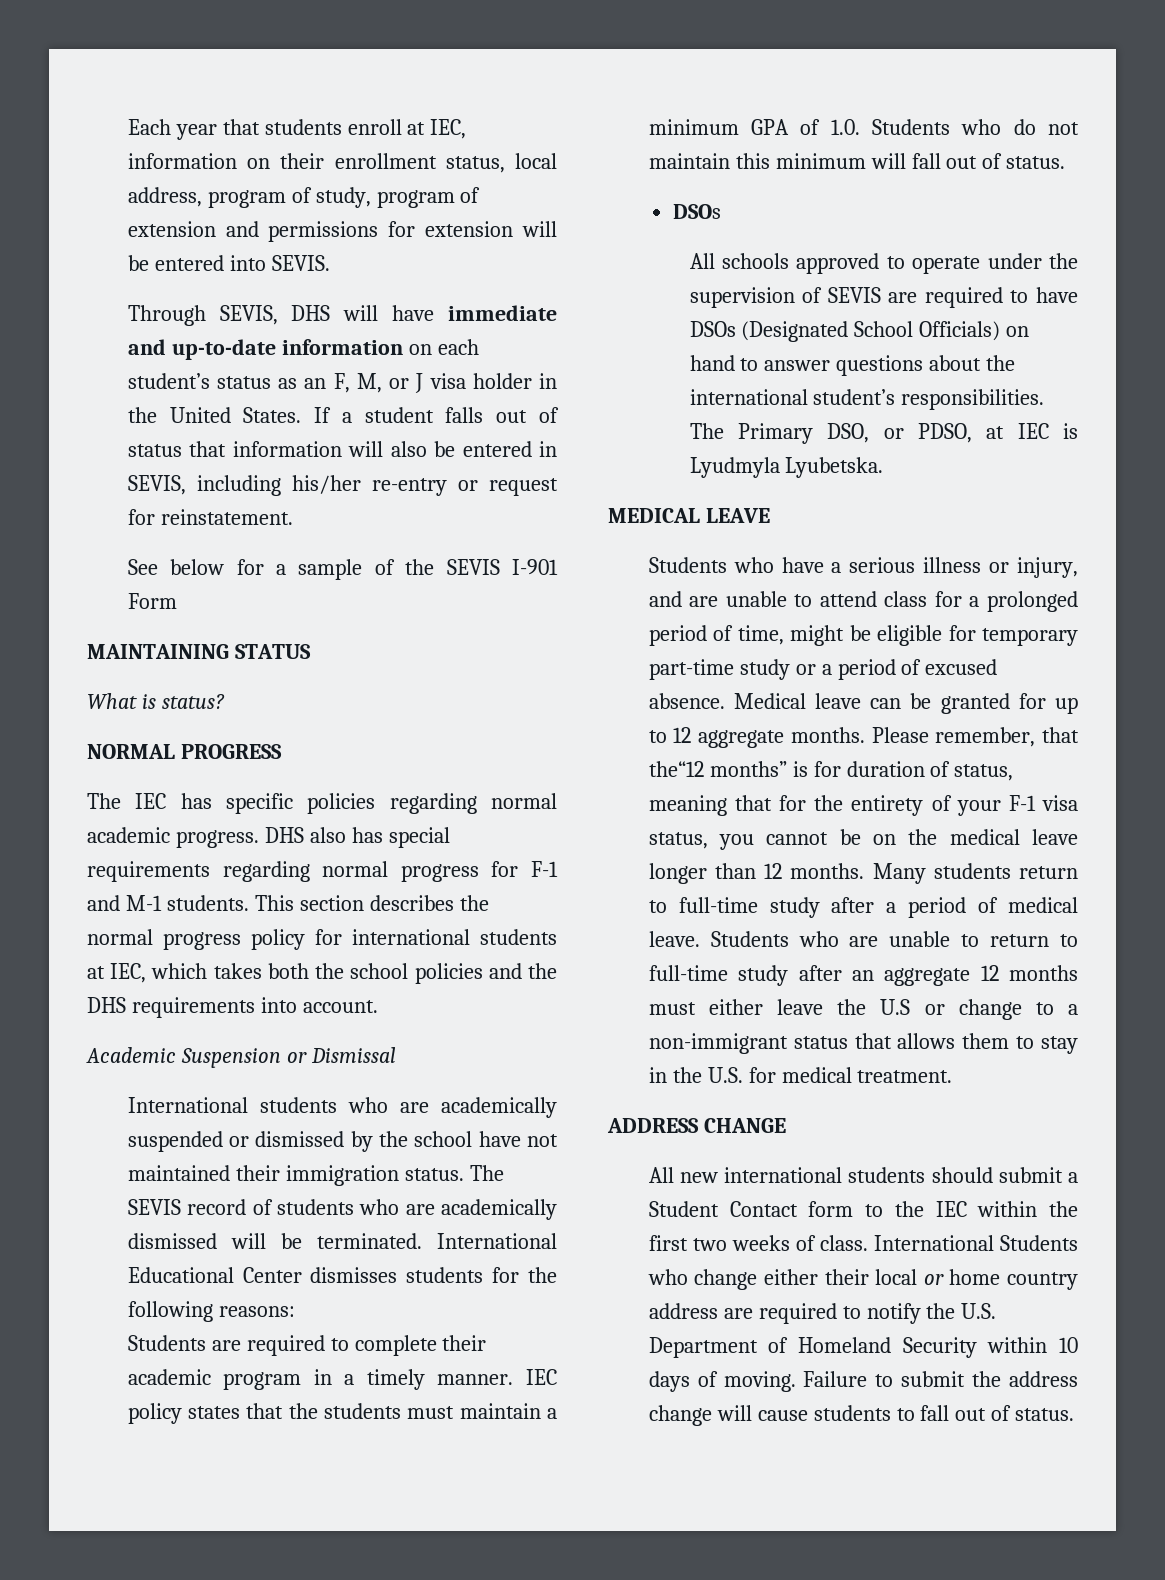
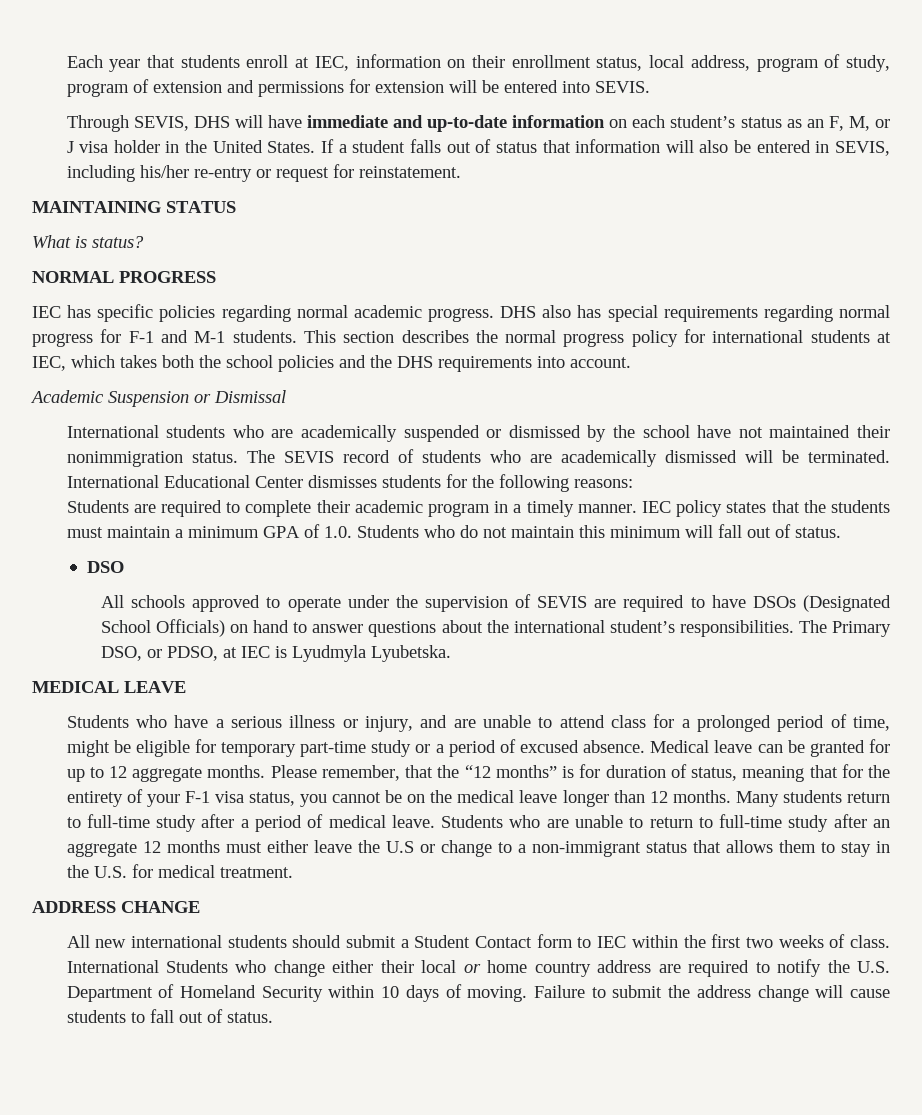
- See below for a sample of the SEVIS I-901 Form
- The IEC has specific policies regarding normal academic progress.
+ IEC has specific policies regarding normal academic progress.
- International students who are academically suspended or dismissed by the school have not maintained their immigration status.
+ International students who are academically suspended or dismissed by the school have not maintained their nonimmigration status.
  IEC policy states that the students must maintain a minimum GPA of 1.0. Students who do not maintain this minimum will fall out of status.
- DSOs
+ DSO
- Please remember, that the“12 months” is for duration of status, meaning that for the entirety of your F-1 visa status, you cannot be on the medical leave longer than 12 months.
+ Please remember, that the “12 months” is for duration of status, meaning that for the entirety of your F-1 visa status, you cannot be on the medical leave longer than 12 months.
- All new international students should submit a Student Contact form to the IEC within the first two weeks of class.
+ All new international students should submit a Student Contact form to IEC within the first two weeks of class.

